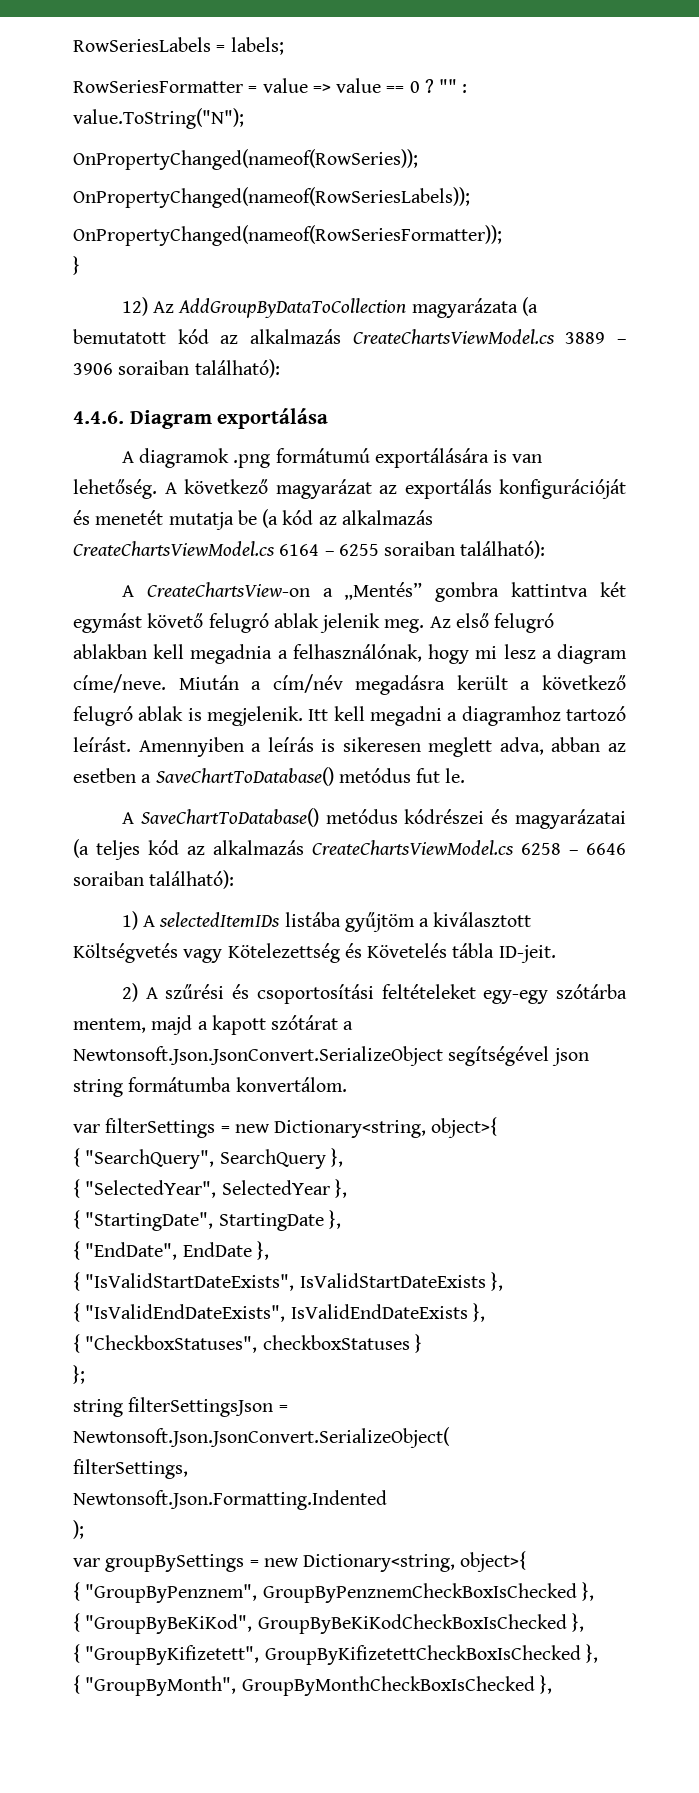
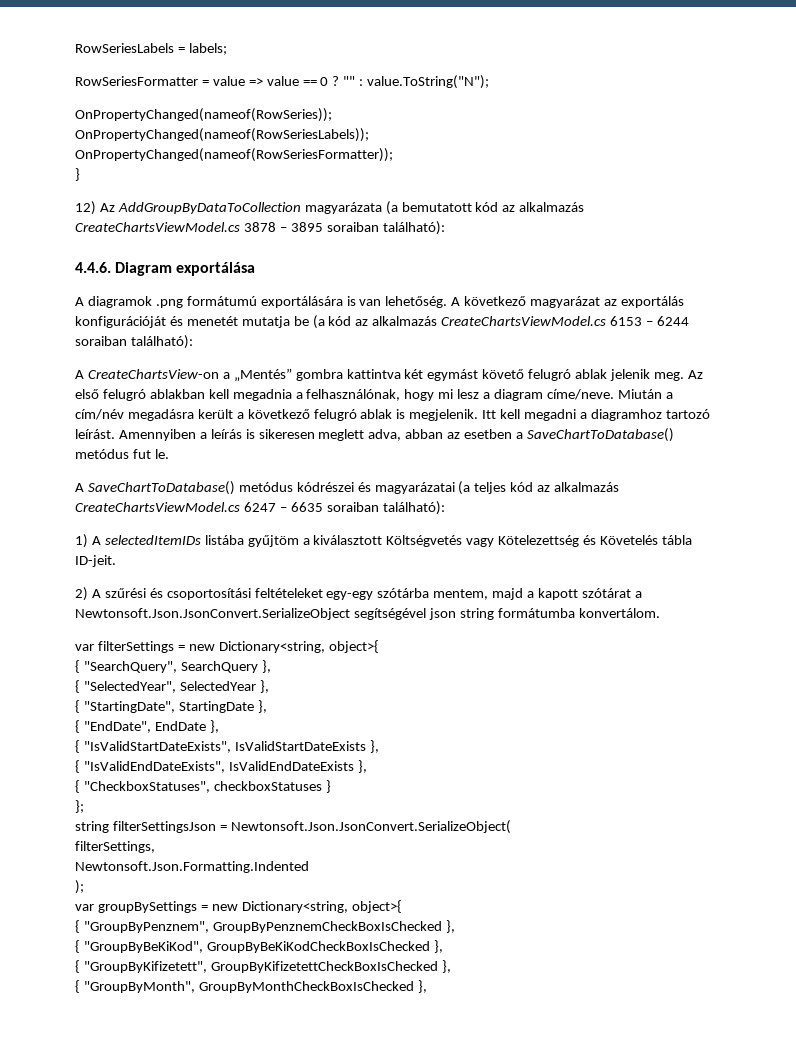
- 12) Az AddGroupByDataToCollection magyarázata (a bemutatott kód az alkalmazás CreateChartsViewModel.cs 3889 – 3906 soraiban található):
+ 12) Az AddGroupByDataToCollection magyarázata (a bemutatott kód az alkalmazás CreateChartsViewModel.cs 3878 – 3895 soraiban található):
- A következő magyarázat az exportálás konfigurációját és menetét mutatja be (a kód az alkalmazás CreateChartsViewModel.cs 6164 – 6255 soraiban található):
+ A következő magyarázat az exportálás konfigurációját és menetét mutatja be (a kód az alkalmazás CreateChartsViewModel.cs 6153 – 6244 soraiban található):
- A SaveChartToDatabase() metódus kódrészei és magyarázatai (a teljes kód az alkalmazás CreateChartsViewModel.cs 6258 – 6646 soraiban található):
+ A SaveChartToDatabase() metódus kódrészei és magyarázatai (a teljes kód az alkalmazás CreateChartsViewModel.cs 6247 – 6635 soraiban található):

